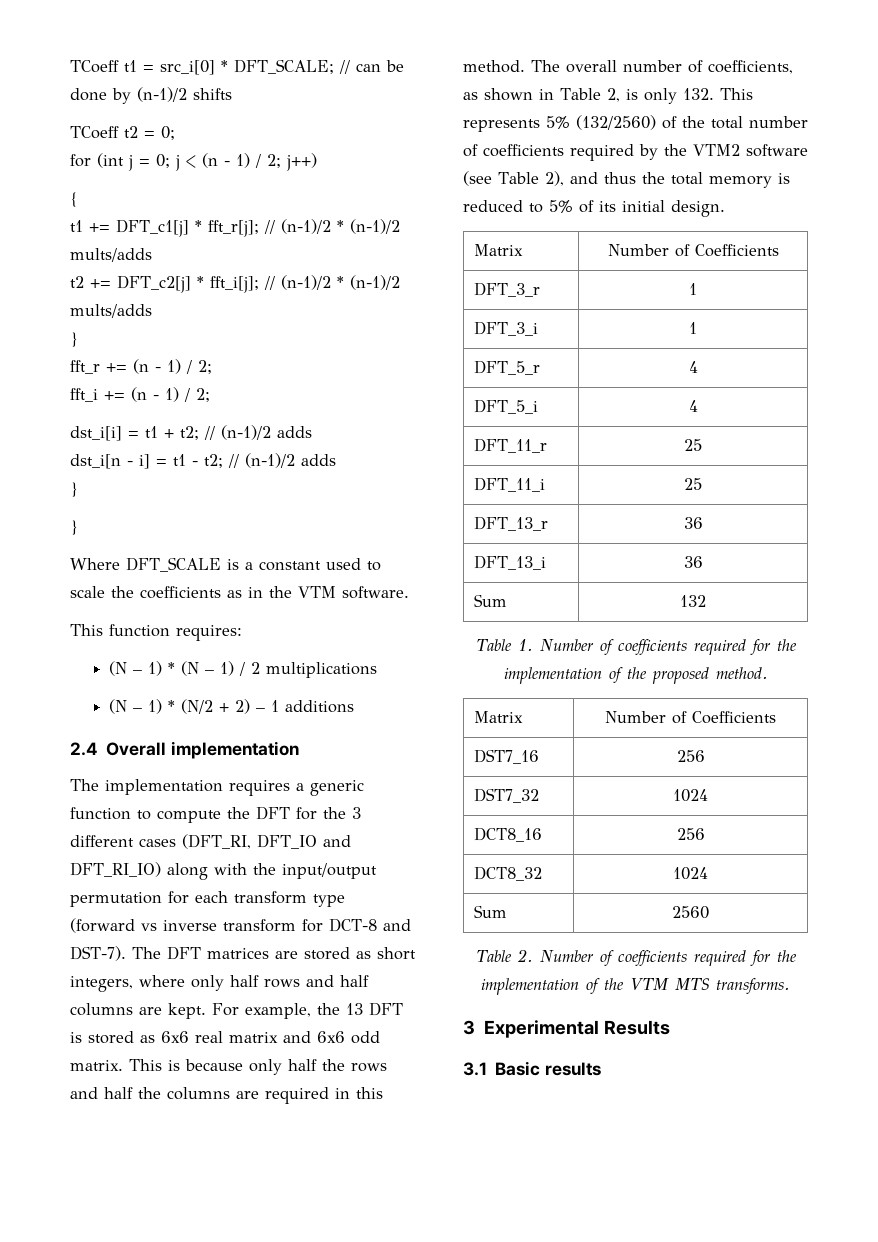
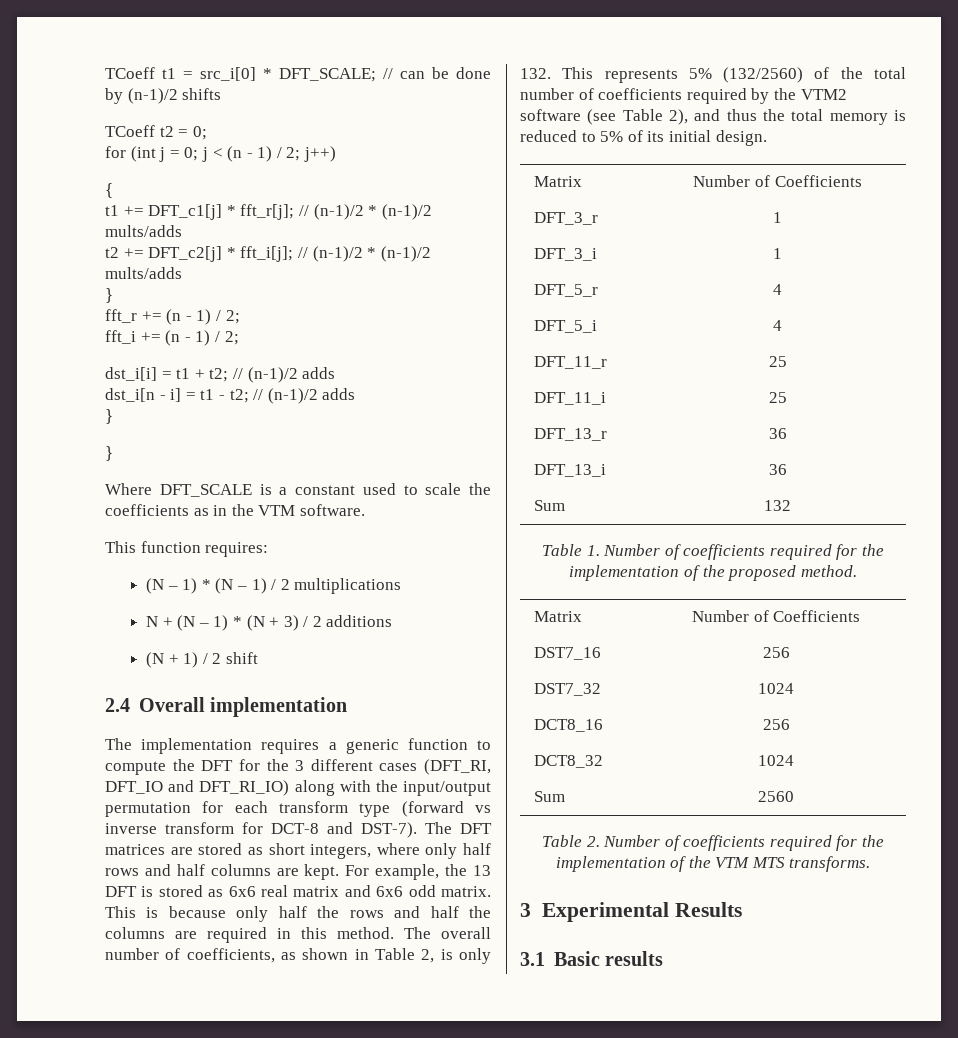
- (N – 1) * (N/2 + 2) – 1 additions
+ N + (N – 1) * (N + 3) / 2 additions
+ (N + 1) / 2 shift

